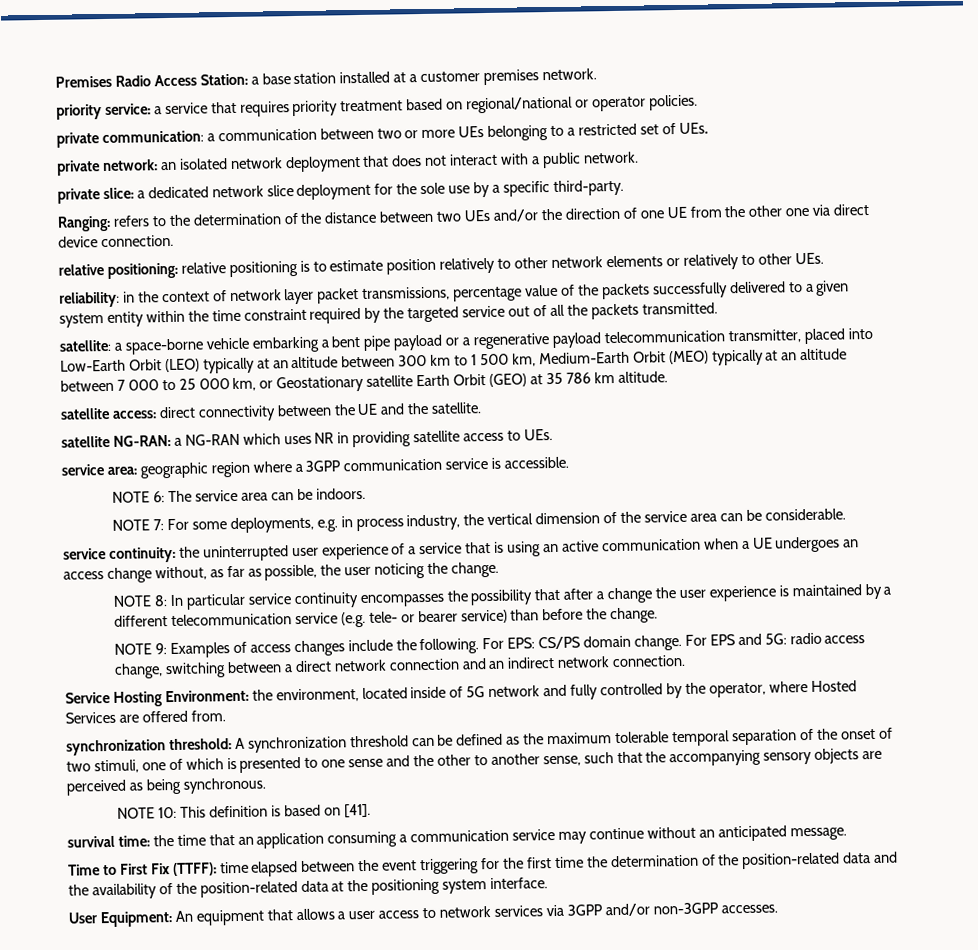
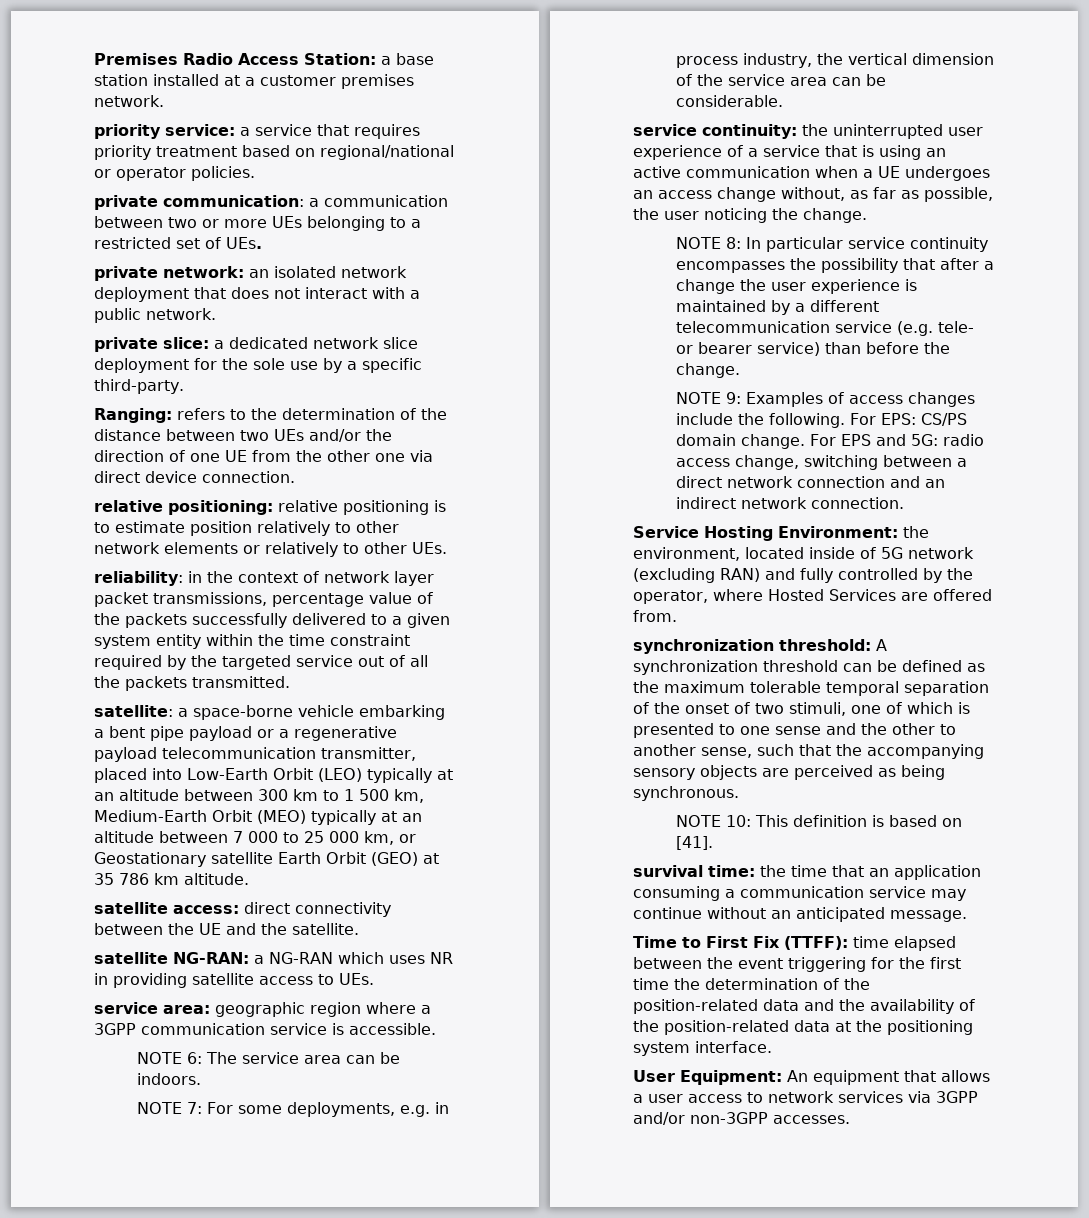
- Service Hosting Environment: the environment, located inside of 5G network and fully controlled by the operator, where Hosted Services are offered from.
+ Service Hosting Environment: the environment, located inside of 5G network (excluding RAN) and fully controlled by the operator, where Hosted Services are offered from.

